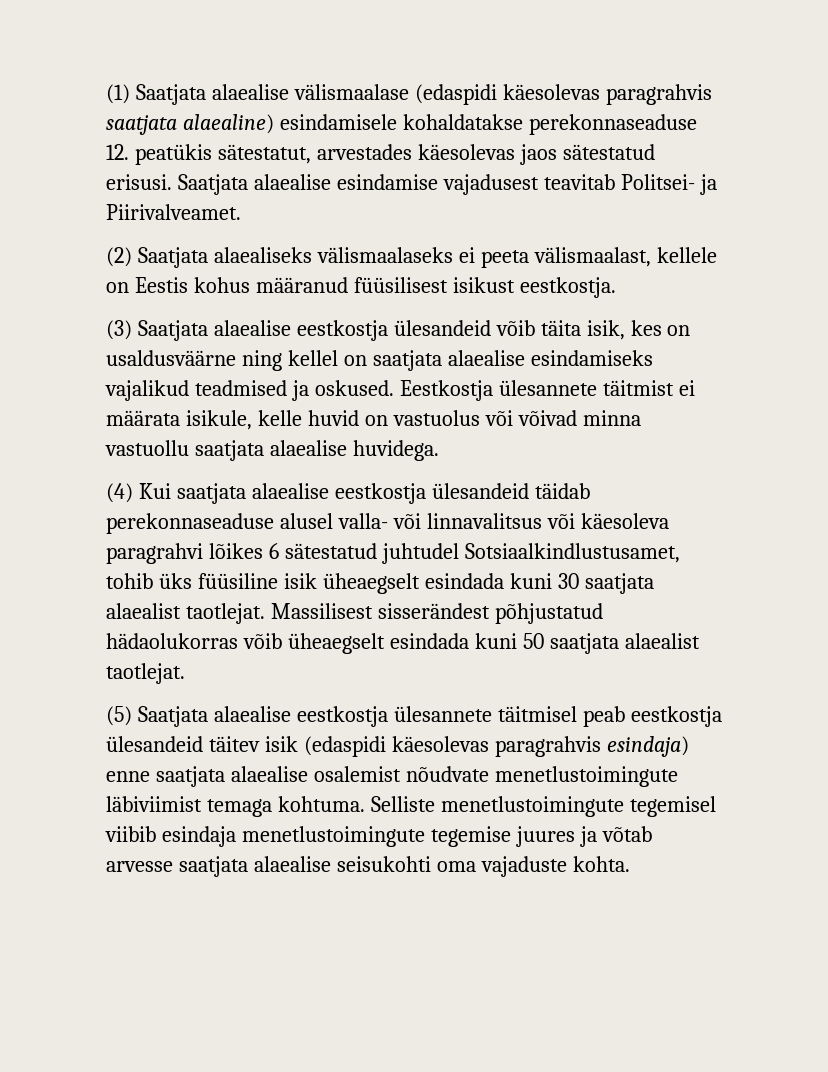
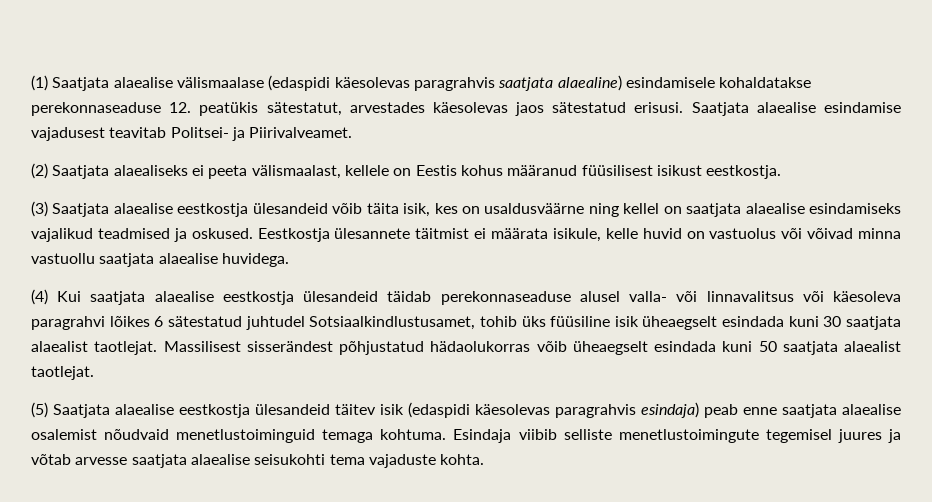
- (2) Saatjata alaealiseks välismaalaseks ei peeta välismaalast, kellele on Eestis kohus määranud füüsilisest isikust eestkostja.
+ (2) Saatjata alaealiseks ei peeta välismaalast, kellele on Eestis kohus määranud füüsilisest isikust eestkostja.
- (5) Saatjata alaealise eestkostja ülesannete täitmisel peab eestkostja ülesandeid täitev isik (edaspidi käesolevas paragrahvis esindaja) enne saatjata alaealise osalemist nõudvate menetlustoimingute läbiviimist temaga kohtuma. Selliste menetlustoimingute tegemisel viibib esindaja menetlustoimingute tegemise juures ja võtab arvesse saatjata alaealise seisukohti oma vajaduste kohta.
+ (5) Saatjata alaealise eestkostja ülesandeid täitev isik (edaspidi käesolevas paragrahvis esindaja) peab enne saatjata alaealise osalemist nõudvaid menetlustoiminguid temaga kohtuma. Esindaja viibib selliste menetlustoimingute tegemisel juures ja võtab arvesse saatjata alaealise seisukohti tema vajaduste kohta.

